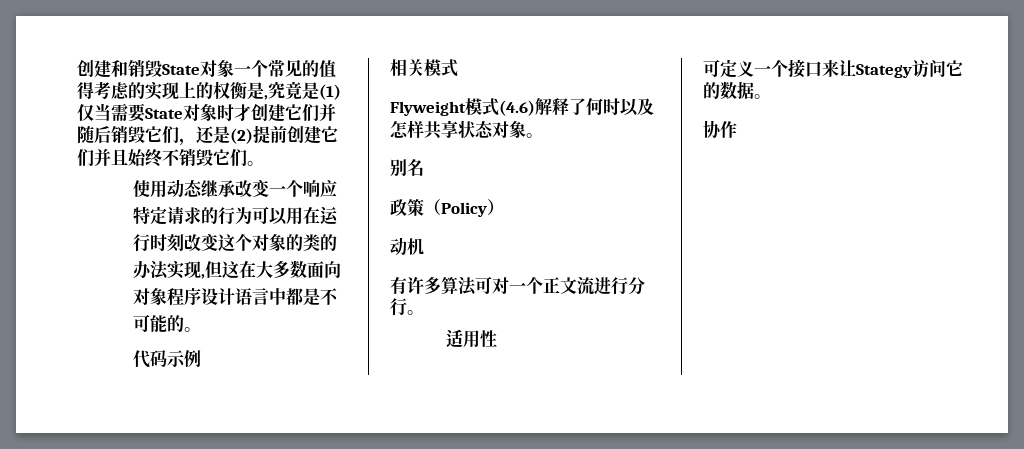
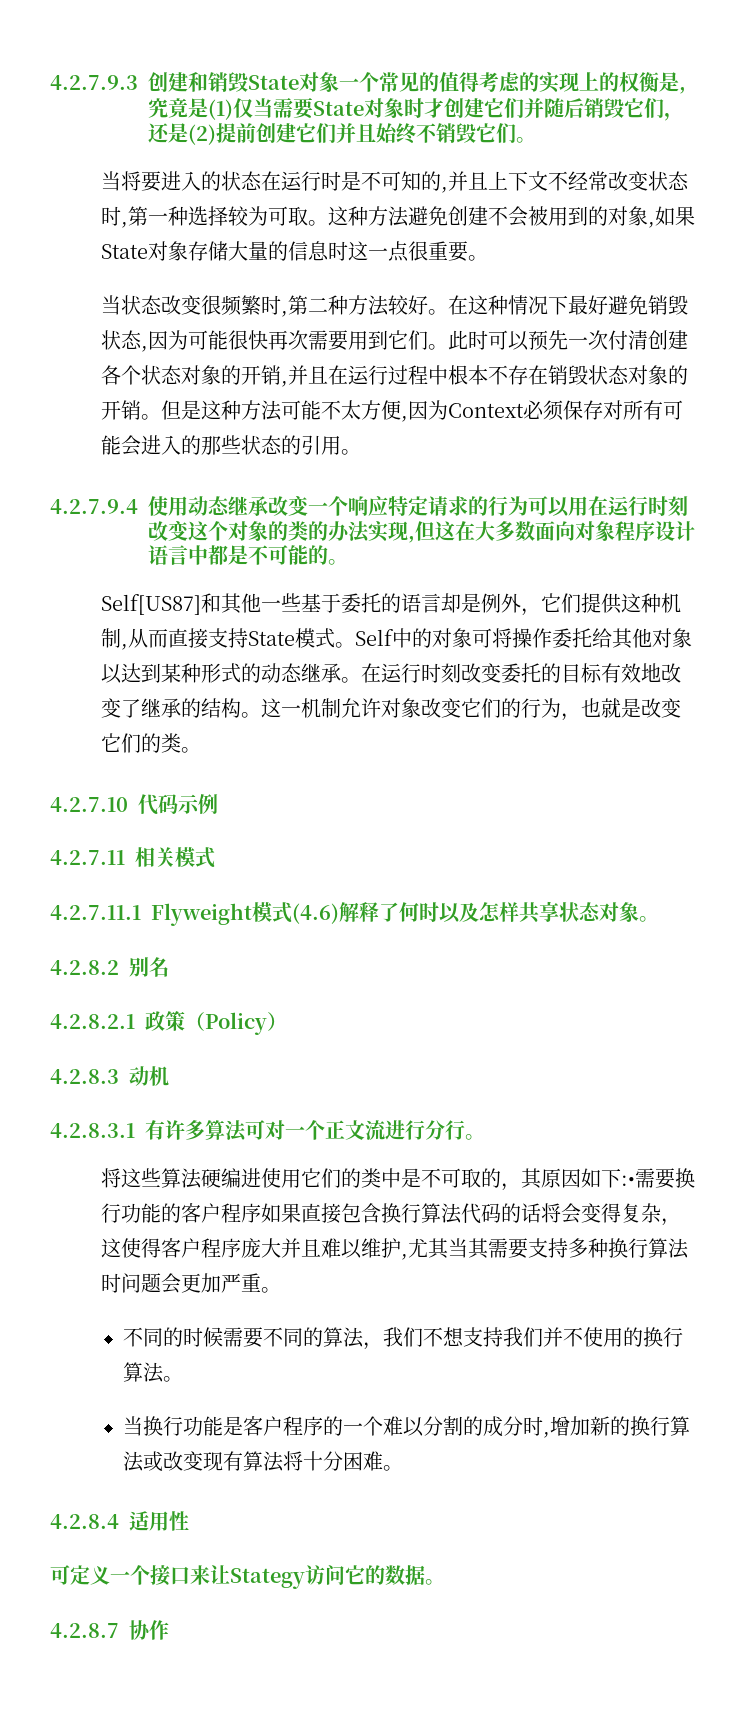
- 创建和销毁State对象一个常见的值得考虑的实现上的权衡是,究竟是(1)仅当需要State对象时才创建它们并随后销毁它们，还是(2)提前创建它们并且始终不销毁它们。
+ 4.2.7.9.3创建和销毁State对象一个常见的值得考虑的实现上的权衡是,究竟是(1)仅当需要State对象时才创建它们并随后销毁它们，还是(2)提前创建它们并且始终不销毁它们。
- 使用动态继承改变一个响应特定请求的行为可以用在运行时刻改变这个对象的类的办法实现,但这在大多数面向对象程序设计语言中都是不可能的。
+ 当将要进入的状态在运行时是不可知的,并且上下文不经常改变状态时,第一种选择较为可取。这种方法避免创建不会被用到的对象,如果State对象存储大量的信息时这一点很重要。
+ 当状态改变很频繁时,第二种方法较好。在这种情况下最好避免销毁状态,因为可能很快再次需要用到它们。此时可以预先一次付清创建各个状态对象的开销,并且在运行过程中根本不存在销毁状态对象的开销。但是这种方法可能不太方便,因为Context必须保存对所有可能会进入的那些状态的引用。
+ 4.2.7.9.4使用动态继承改变一个响应特定请求的行为可以用在运行时刻改变这个对象的类的办法实现,但这在大多数面向对象程序设计语言中都是不可能的。
- 代码示例
+ Self[US87]和其他一些基于委托的语言却是例外，它们提供这种机制,从而直接支持State模式。Self中的对象可将操作委托给其他对象以达到某种形式的动态继承。在运行时刻改变委托的目标有效地改变了继承的结构。这一机制允许对象改变它们的行为，也就是改变它们的类。
+ 4.2.7.10代码示例
- 相关模式
+ 4.2.7.11相关模式
- Flyweight模式(4.6)解释了何时以及怎样共享状态对象。
+ 4.2.7.11.1 Flyweight模式(4.6)解释了何时以及怎样共享状态对象。
- 别名
+ 4.2.8.2别名
- 政策（Policy）
+ 4.2.8.2.1政策（Policy）
- 动机
+ 4.2.8.3动机
- 有许多算法可对一个正文流进行分行。
+ 4.2.8.3.1有许多算法可对一个正文流进行分行。
- 适用性
+ 将这些算法硬编进使用它们的类中是不可取的，其原因如下:•需要换行功能的客户程序如果直接包含换行算法代码的话将会变得复杂，这使得客户程序庞大并且难以维护,尤其当其需要支持多种换行算法时问题会更加严重。
+ 不同的时候需要不同的算法，我们不想支持我们并不使用的换行算法。
+ 当换行功能是客户程序的一个难以分割的成分时,增加新的换行算法或改变现有算法将十分困难。
+ 4.2.8.4适用性
- 协作
+ 4.2.8.7协作

